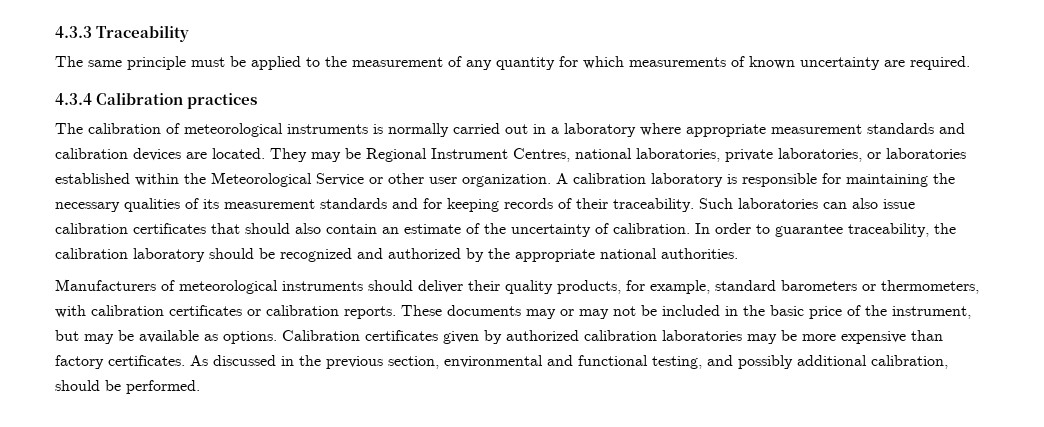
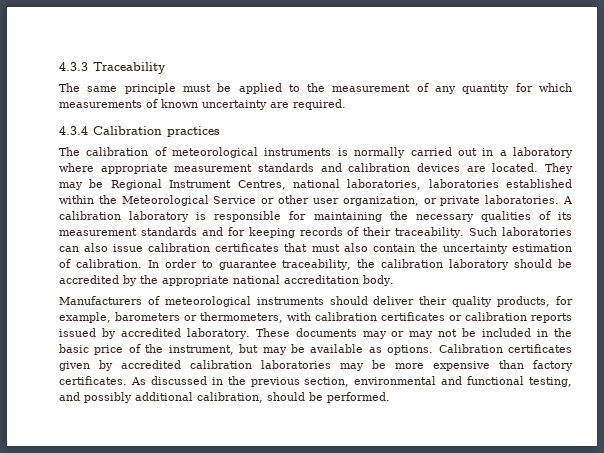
- They may be Regional Instrument Centres, national laboratories, private laboratories, or laboratories established within the Meteorological Service or other user organization.
+ They may be Regional Instrument Centres, national laboratories, laboratories established within the Meteorological Service or other user organization, or private laboratories.
- Such laboratories can also issue calibration certificates that should also contain an estimate of the uncertainty of calibration.
+ Such laboratories can also issue calibration certificates that must also contain the uncertainty estimation of calibration.
- In order to guarantee traceability, the calibration laboratory should be recognized and authorized by the appropriate national authorities.
+ In order to guarantee traceability, the calibration laboratory should be accredited by the appropriate national accreditation body.
- Manufacturers of meteorological instruments should deliver their quality products, for example, standard barometers or thermometers, with calibration certificates or calibration reports.
+ Manufacturers of meteorological instruments should deliver their quality products, for example, barometers or thermometers, with calibration certificates or calibration reports issued by accredited laboratory.
- Calibration certificates given by authorized calibration laboratories may be more expensive than factory certificates.
+ Calibration certificates given by accredited calibration laboratories may be more expensive than factory certificates.

